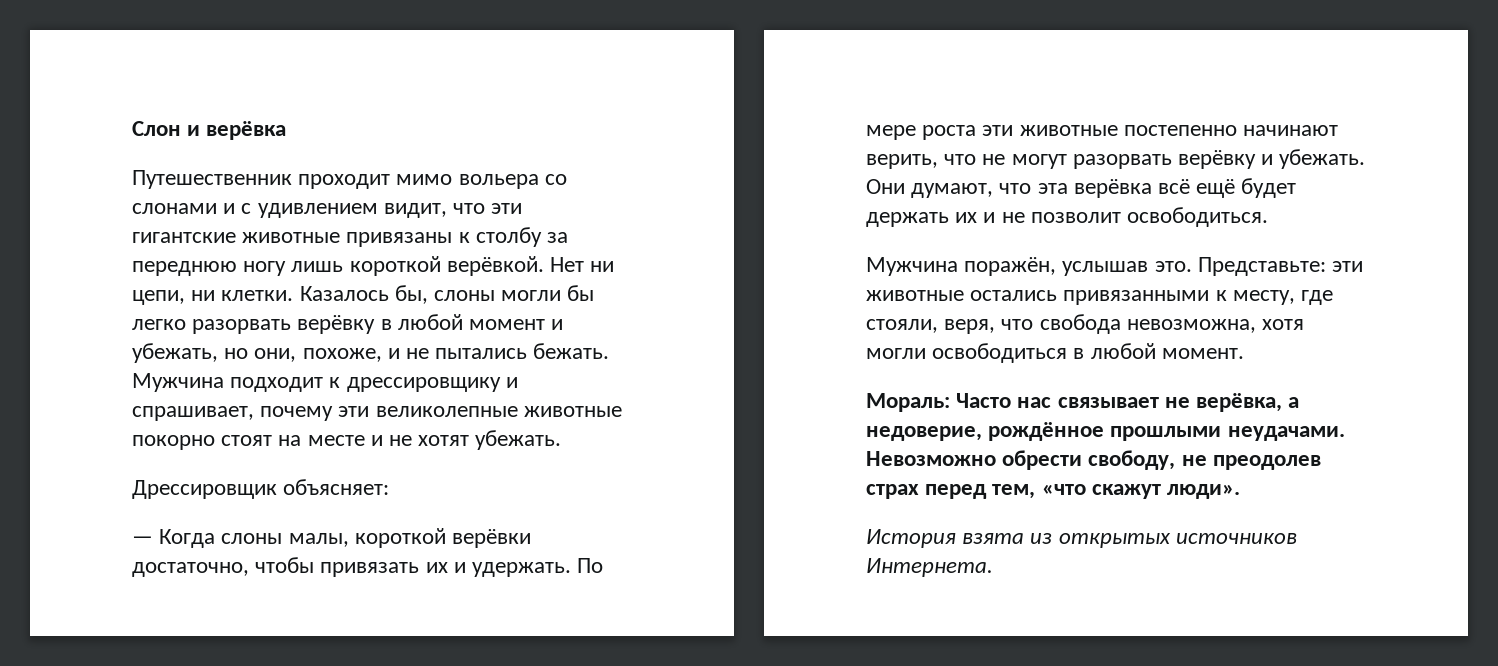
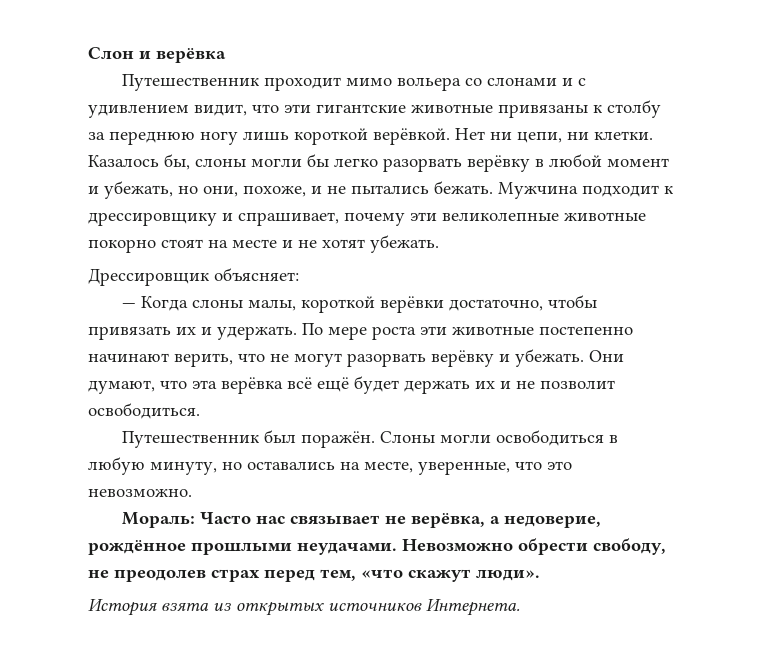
- Мужчина поражён, услышав это. Представьте: эти животные остались привязанными к месту, где стояли, веря, что свобода невозможна, хотя могли освободиться в любой момент.
+ Путешественник был поражён. Слоны могли освободиться в любую минуту, но оставались на месте, уверенные, что это невозможно.

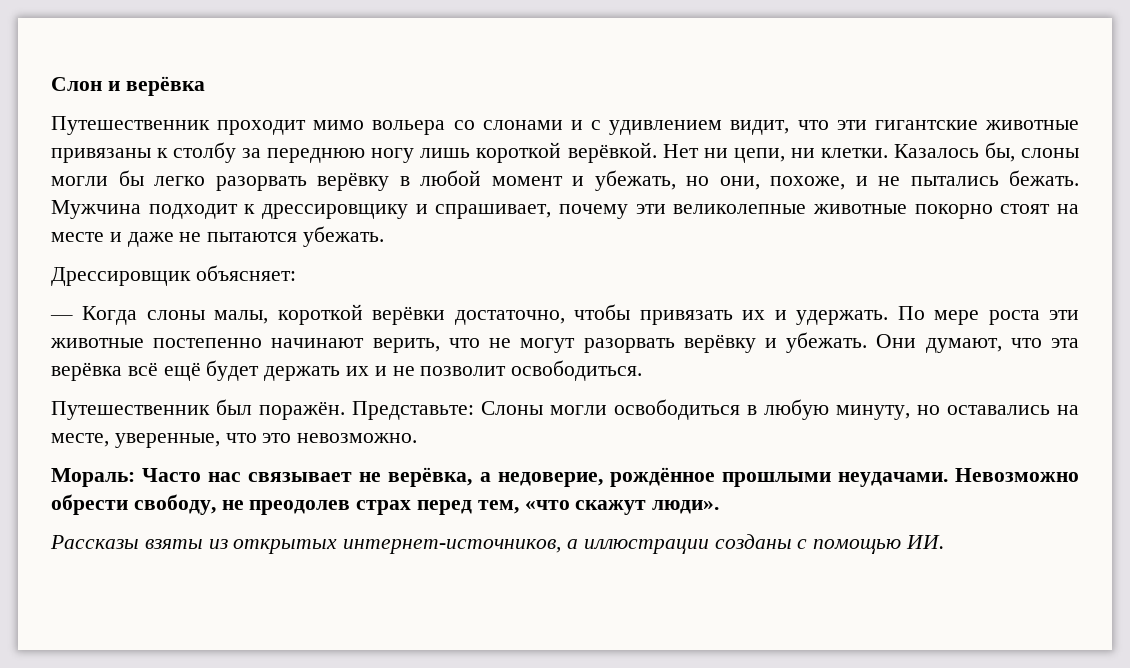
- Мужчина подходит к дрессировщику и спрашивает, почему эти великолепные животные покорно стоят на месте и не хотят убежать.
+ Мужчина подходит к дрессировщику и спрашивает, почему эти великолепные животные покорно стоят на месте и даже не пытаются убежать.
- Слоны могли освободиться в любую минуту, но оставались на месте, уверенные, что это невозможно.
+ Представьте: Слоны могли освободиться в любую минуту, но оставались на месте, уверенные, что это невозможно.
- История взята из открытых источников Интернета.
+ Рассказы взяты из открытых интернет-источников, а иллюстрации созданы с помощью ИИ.

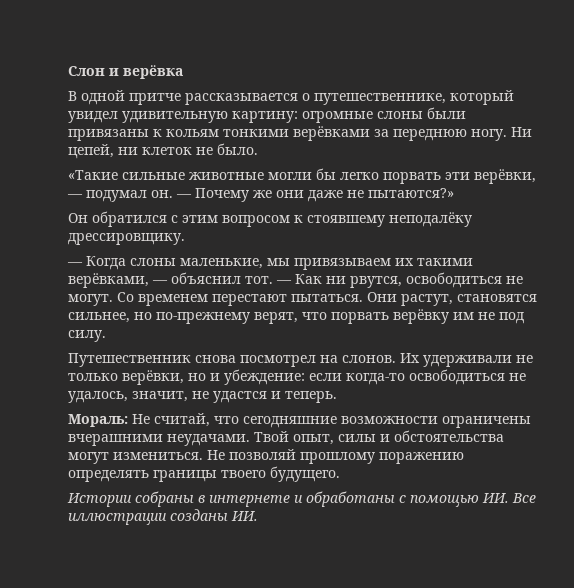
- Путешественник проходит мимо вольера со слонами и с удивлением видит, что эти гигантские животные привязаны к столбу за переднюю ногу лишь короткой верёвкой. Нет ни цепи, ни клетки. Казалось бы, слоны могли бы легко разорвать верёвку в любой момент и убежать, но они, похоже, и не пытались бежать. Мужчина подходит к дрессировщику и спрашивает, почему эти великолепные животные покорно стоят на месте и даже не пытаются убежать.
- Дрессировщик объясняет:
- — Когда слоны малы, короткой верёвки достаточно, чтобы привязать их и удержать. По мере роста эти животные постепенно начинают верить, что не могут разорвать верёвку и убежать. Они думают, что эта верёвка всё ещё будет держать их и не позволит освободиться.
- Путешественник был поражён. Представьте: Слоны могли освободиться в любую минуту, но оставались на месте, уверенные, что это невозможно.
- Мораль: Часто нас связывает не верёвка, а недоверие, рождённое прошлыми неудачами. Невозможно обрести свободу, не преодолев страх перед тем, «что скажут люди».
- Рассказы взяты из открытых интернет-источников, а иллюстрации созданы с помощью ИИ.
+ В одной притче рассказывается о путешественнике, который увидел удивительную картину: огромные слоны были привязаны к кольям тонкими верёвками за переднюю ногу. Ни цепей, ни клеток не было.
+ «Такие сильные животные могли бы легко порвать эти верёвки, — подумал он. — Почему же они даже не пытаются?»
+ Он обратился с этим вопросом к стоявшему неподалёку дрессировщику.
+ — Когда слоны маленькие, мы привязываем их такими верёвками, — объяснил тот. — Как ни рвутся, освободиться не могут. Со временем перестают пытаться. Они растут, становятся сильнее, но по-прежнему верят, что порвать верёвку им не под силу.
+ Путешественник снова посмотрел на слонов. Их удерживали не только верёвки, но и убеждение: если когда-то освободиться не удалось, значит, не удастся и теперь.
+ Мораль: Не считай, что сегодняшние возможности ограничены вчерашними неудачами. Твой опыт, силы и обстоятельства могут измениться. Не позволяй прошлому поражению определять границы твоего будущего.
+ Истории собраны в интернете и обработаны с помощью ИИ. Все иллюстрации созданы ИИ.

